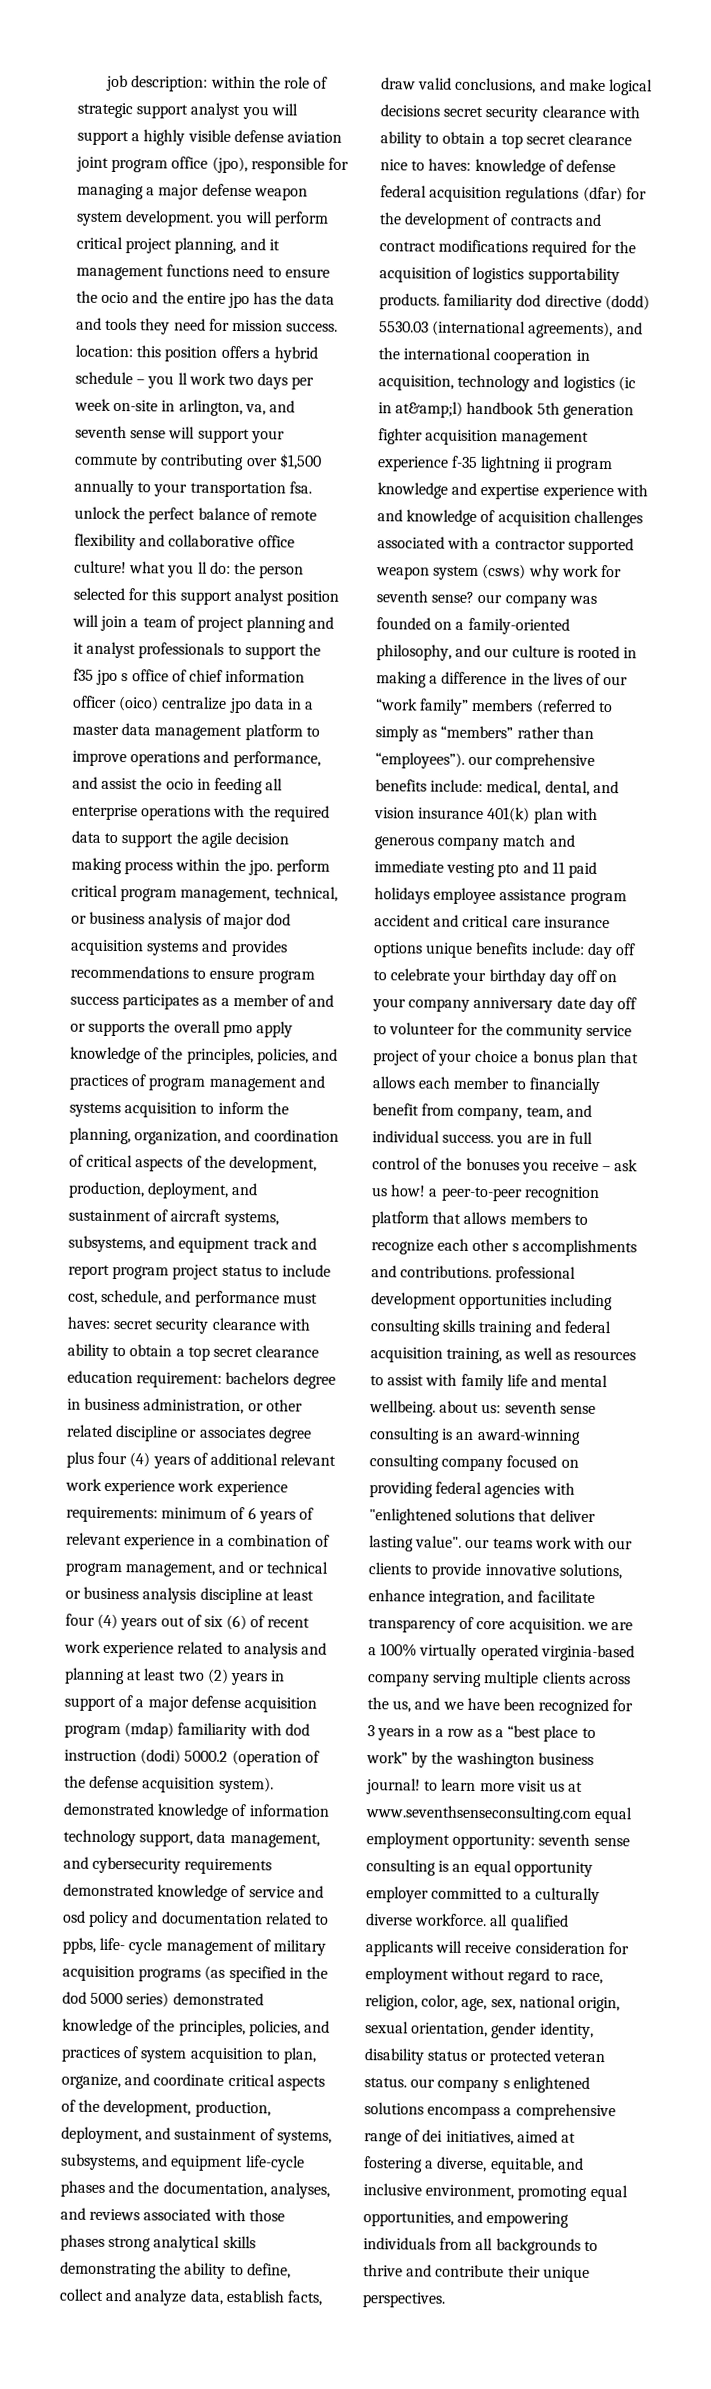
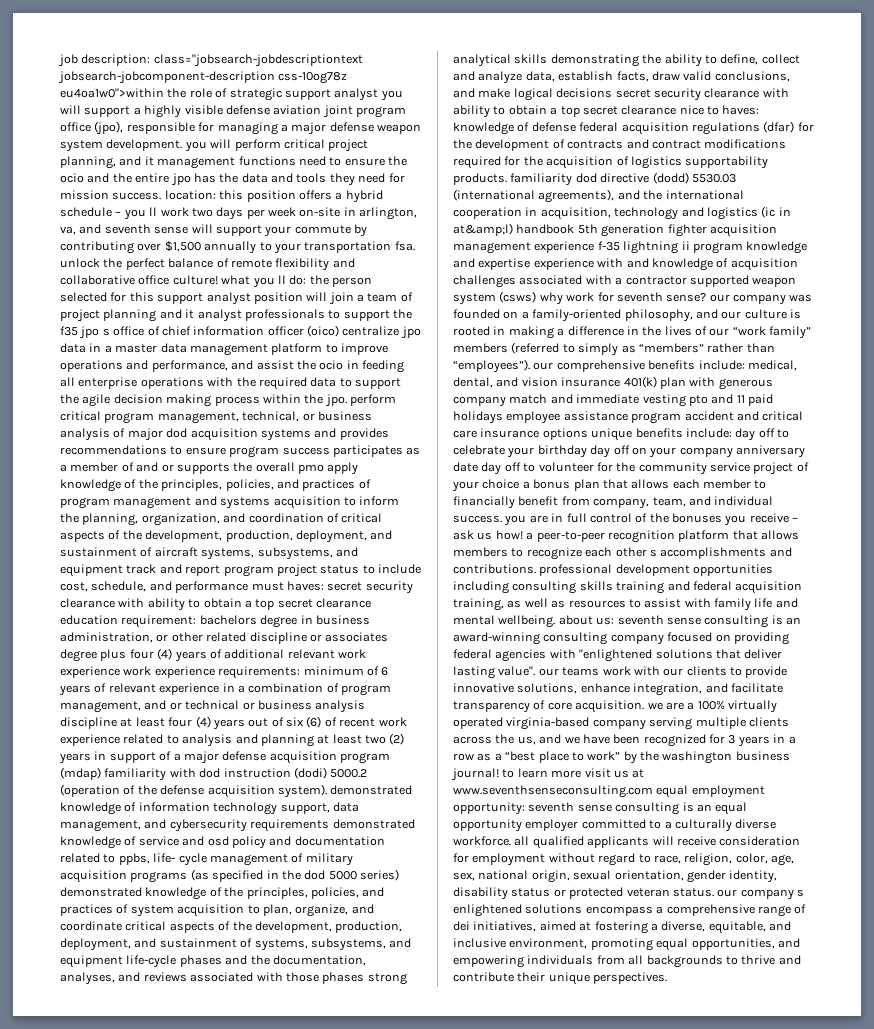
- within the role of strategic support analyst you will support a highly visible defense aviation joint program office (jpo), responsible for managing a major defense weapon system development. you will perform critical project planning, and it management functions need to ensure the ocio and the entire jpo has the data and tools they need for mission success. location:
+ class="jobsearch-jobdescriptiontext jobsearch-jobcomponent-description css-10og78z eu4oa1w0">within the role of strategic support analyst you will support a highly visible defense aviation joint program office (jpo), responsible for managing a major defense weapon system development. you will perform critical project planning, and it management functions need to ensure the ocio and the entire jpo has the data and tools they need for mission success. location:

